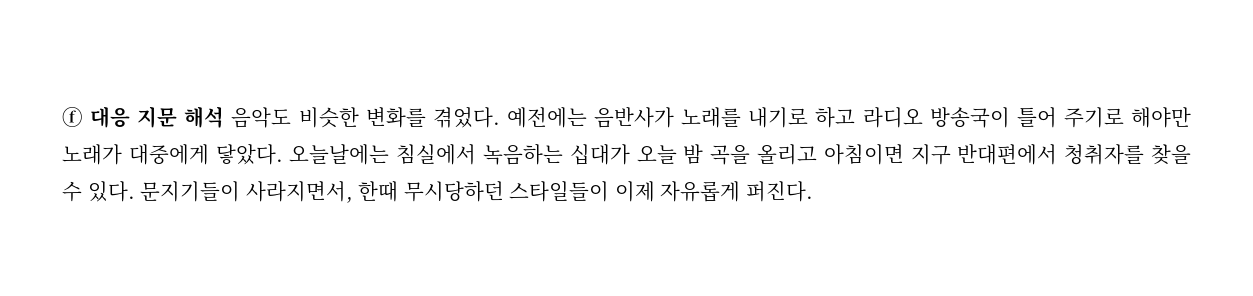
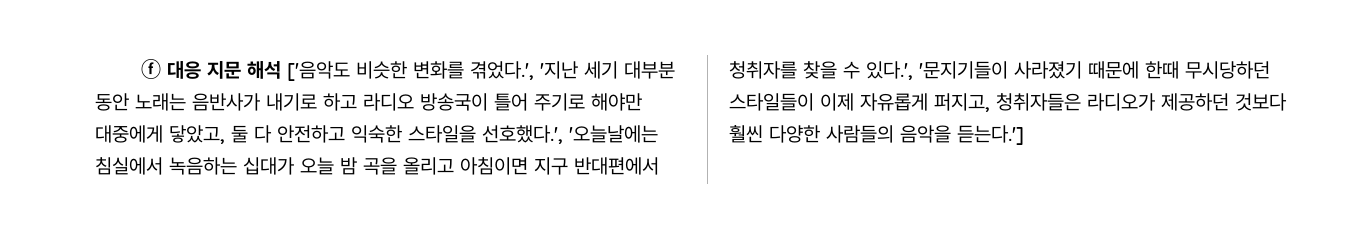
- ⓕ 대응 지문 해석 음악도 비슷한 변화를 겪었다. 예전에는 음반사가 노래를 내기로 하고 라디오 방송국이 틀어 주기로 해야만 노래가 대중에게 닿았다. 오늘날에는 침실에서 녹음하는 십대가 오늘 밤 곡을 올리고 아침이면 지구 반대편에서 청취자를 찾을 수 있다. 문지기들이 사라지면서, 한때 무시당하던 스타일들이 이제 자유롭게 퍼진다.
+ ⓕ 대응 지문 해석 ['음악도 비슷한 변화를 겪었다.', '지난 세기 대부분 동안 노래는 음반사가 내기로 하고 라디오 방송국이 틀어 주기로 해야만 대중에게 닿았고, 둘 다 안전하고 익숙한 스타일을 선호했다.', '오늘날에는 침실에서 녹음하는 십대가 오늘 밤 곡을 올리고 아침이면 지구 반대편에서 청취자를 찾을 수 있다.', '문지기들이 사라졌기 때문에 한때 무시당하던 스타일들이 이제 자유롭게 퍼지고, 청취자들은 라디오가 제공하던 것보다 훨씬 다양한 사람들의 음악을 듣는다.']

